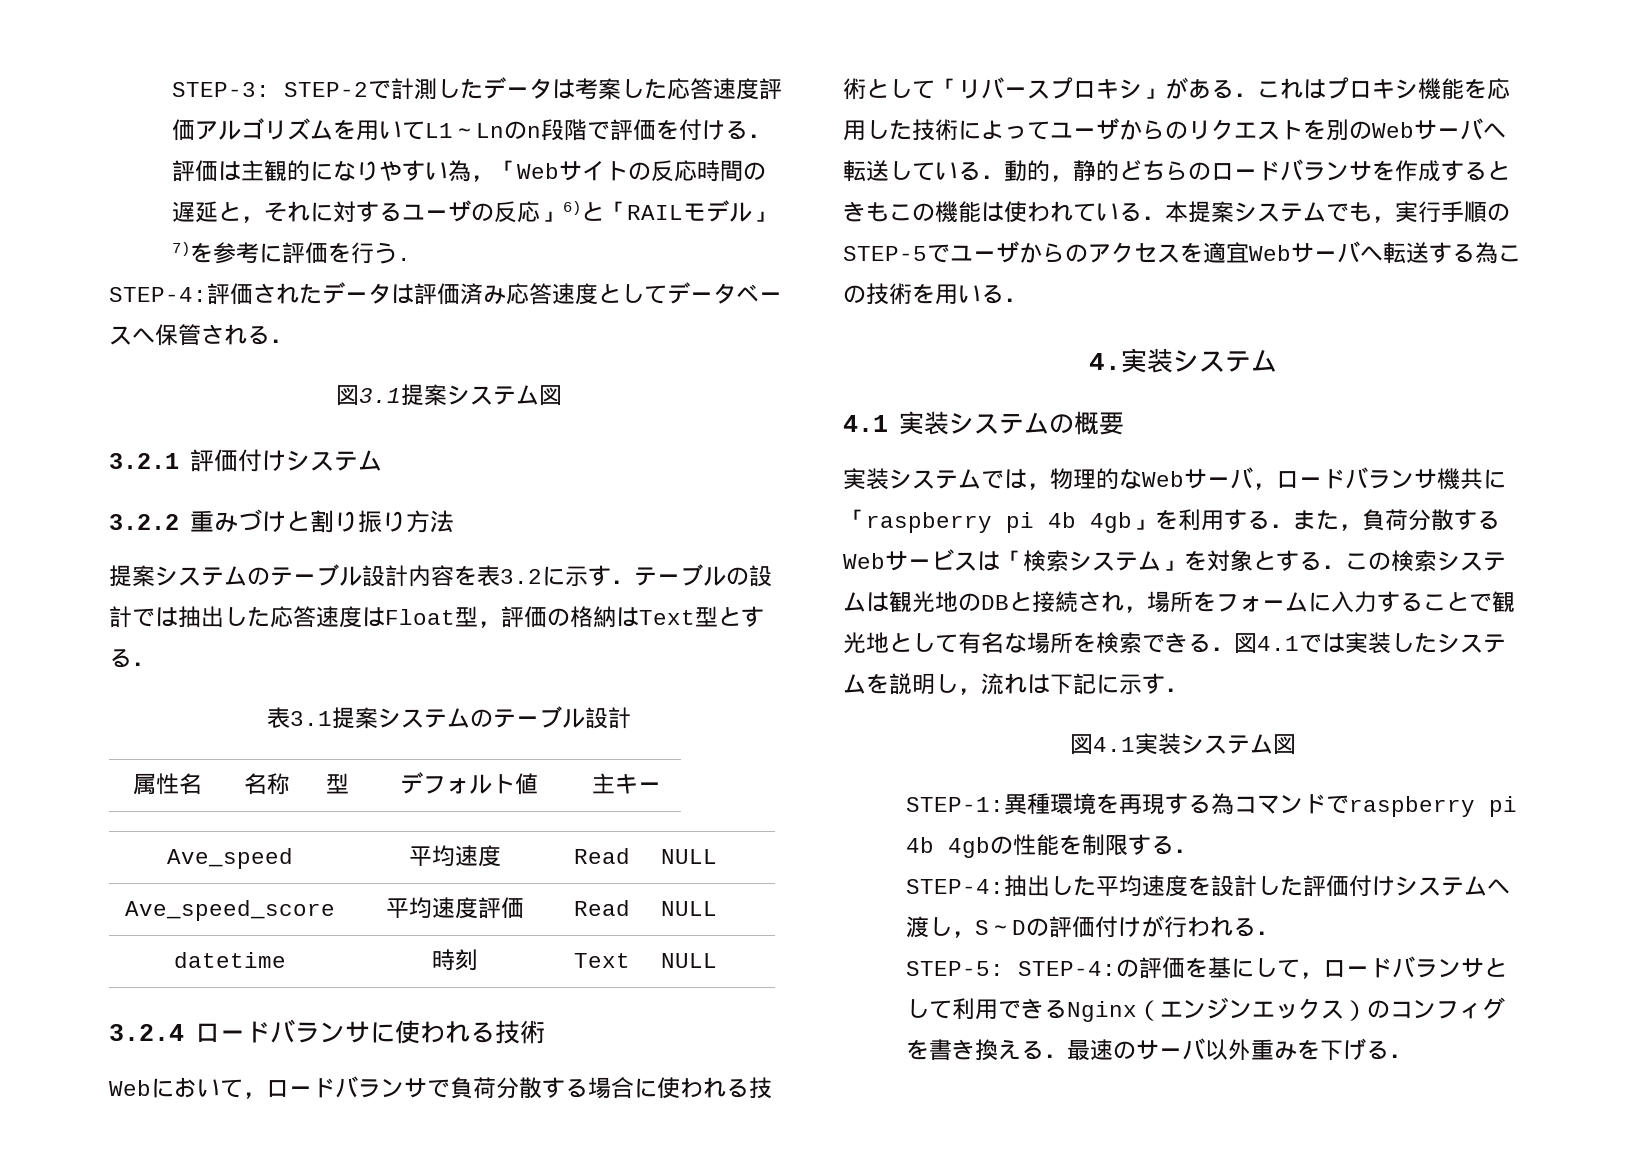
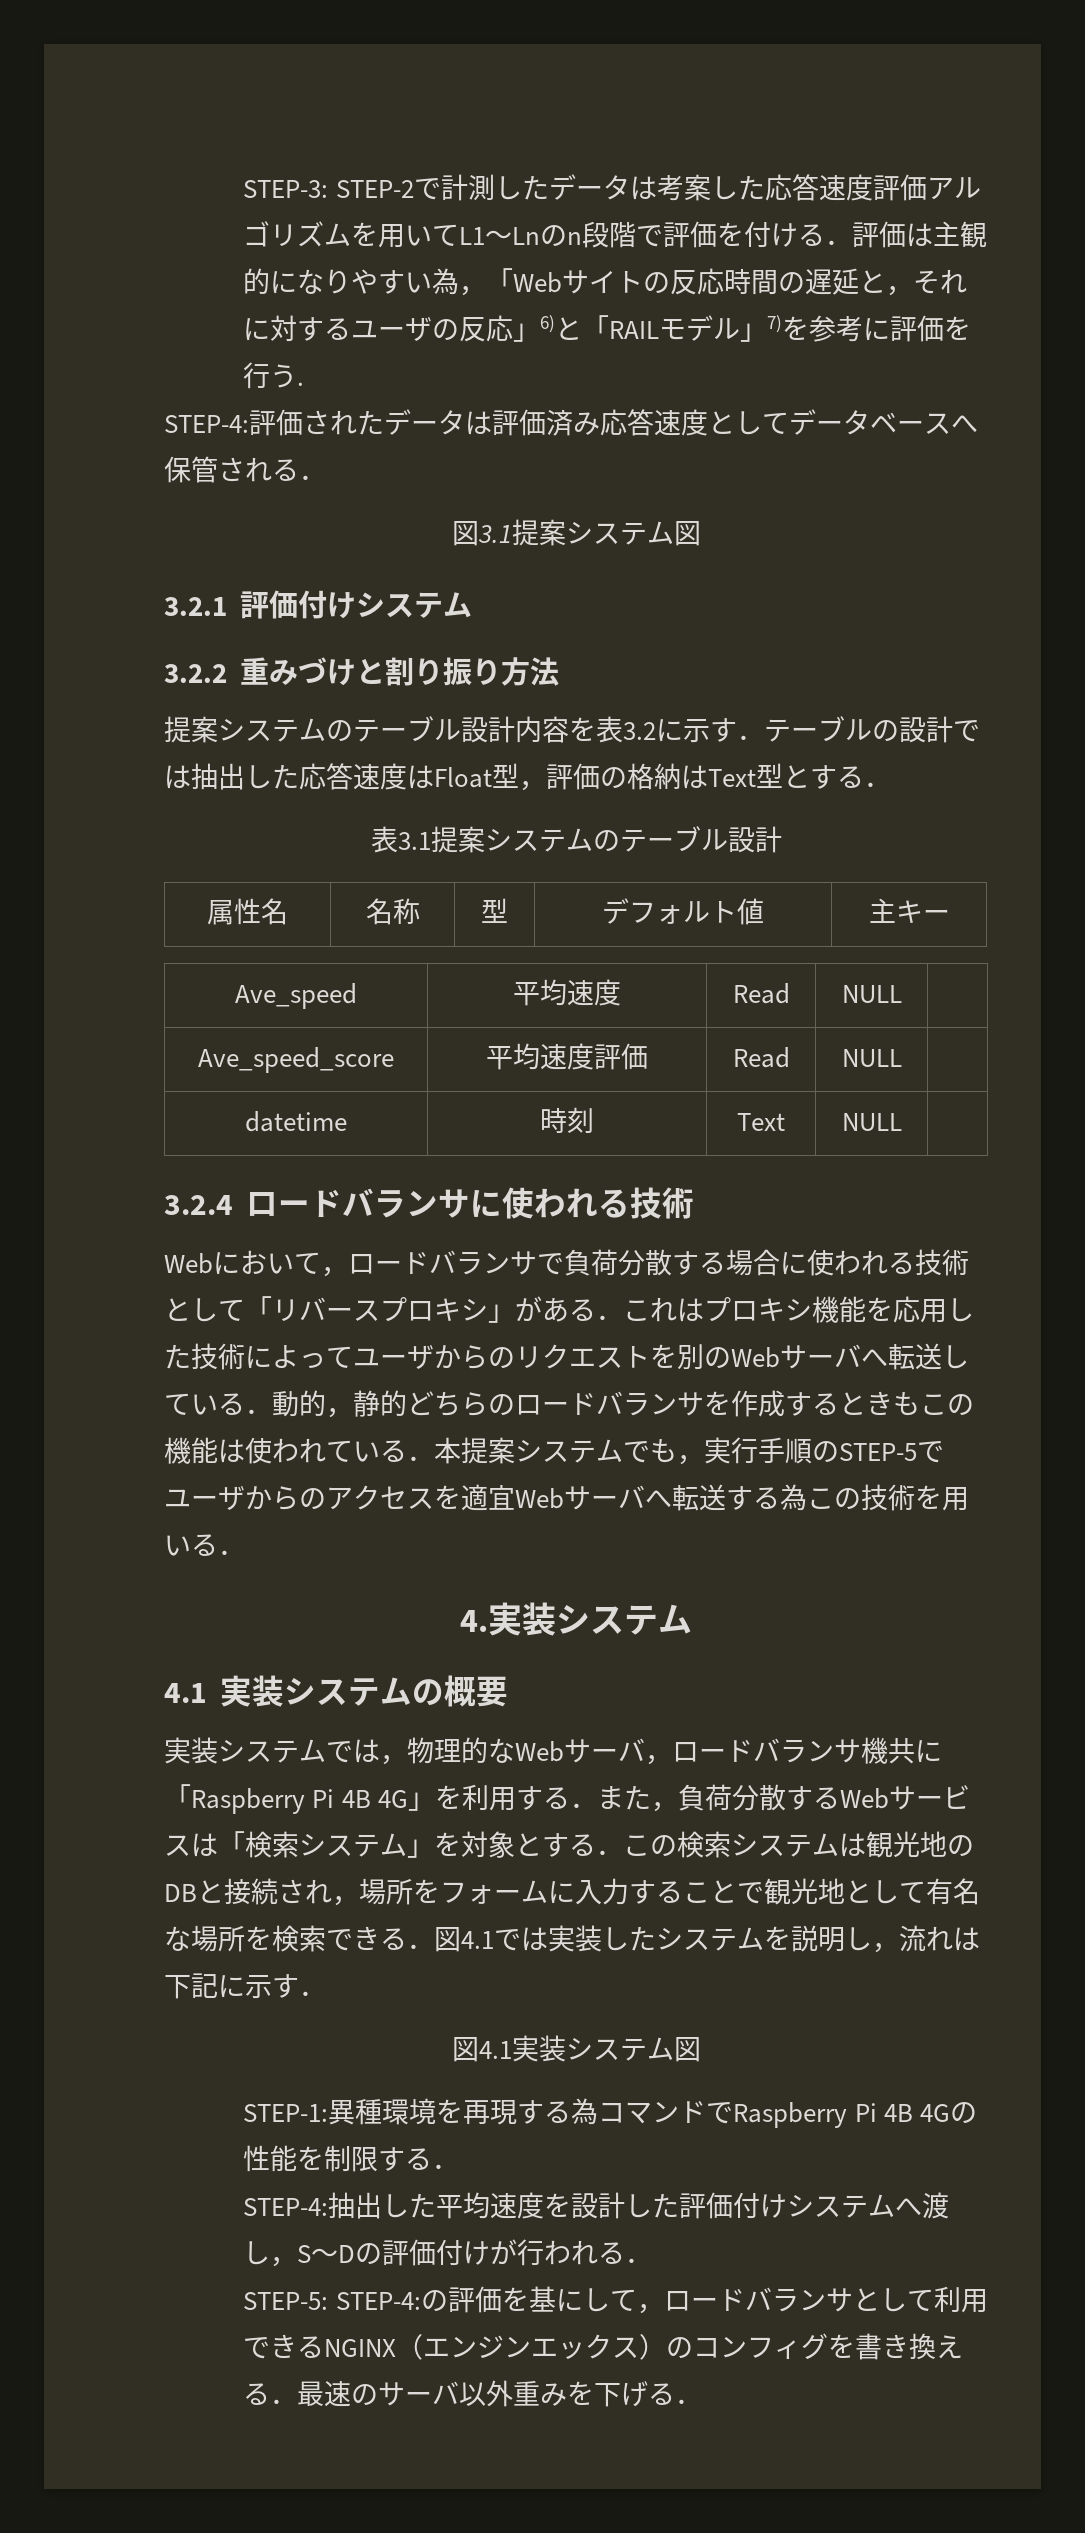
- 実装システムでは，物理的なWebサーバ，ロードバランサ機共に「raspberry pi 4b 4gb」を利用する．また，負荷分散するWebサービスは「検索システム」を対象とする．この検索システムは観光地のDBと接続され，場所をフォームに入力することで観光地として有名な場所を検索できる．図4.1では実装したシステムを説明し，流れは下記に示す．
+ 実装システムでは，物理的なWebサーバ，ロードバランサ機共に「Raspberry Pi 4B 4G」を利用する．また，負荷分散するWebサービスは「検索システム」を対象とする．この検索システムは観光地のDBと接続され，場所をフォームに入力することで観光地として有名な場所を検索できる．図4.1では実装したシステムを説明し，流れは下記に示す．
- STEP-1:異種環境を再現する為コマンドでraspberry pi 4b 4gbの性能を制限する．
+ STEP-1:異種環境を再現する為コマンドでRaspberry Pi 4B 4Gの性能を制限する．
- STEP-5: STEP-4:の評価を基にして，ロードバランサとして利用できるNginx（エンジンエックス）のコンフィグを書き換える．最速のサーバ以外重みを下げる．
+ STEP-5: STEP-4:の評価を基にして，ロードバランサとして利用できるNGINX（エンジンエックス）のコンフィグを書き換える．最速のサーバ以外重みを下げる．

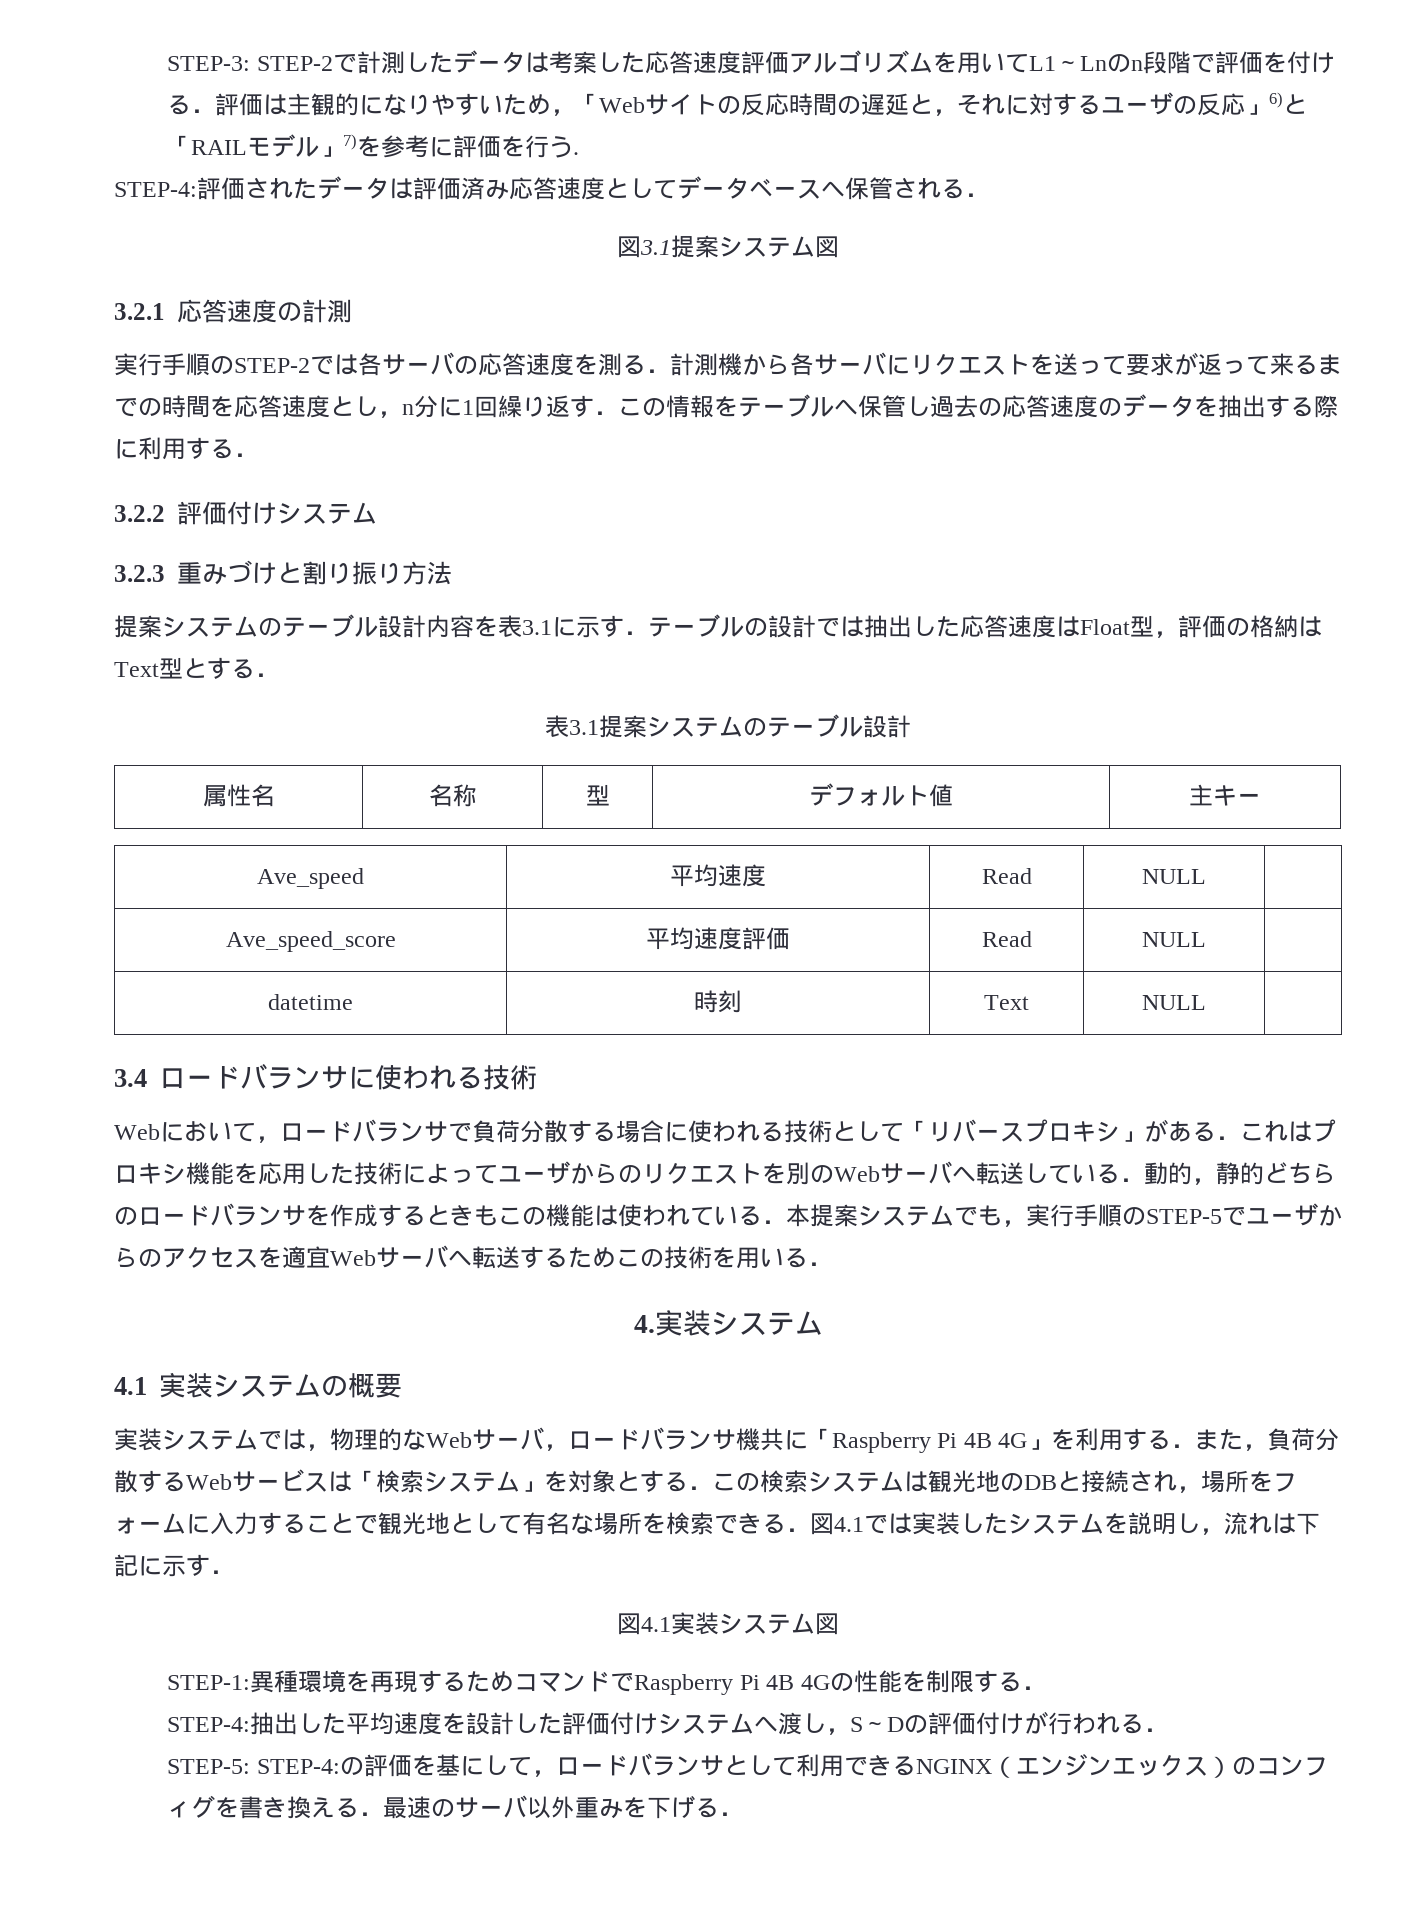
- STEP-3: STEP-2で計測したデータは考案した応答速度評価アルゴリズムを用いてL1～Lnのn段階で評価を付ける．評価は主観的になりやすい為，「Webサイトの反応時間の遅延と，それに対するユーザの反応」6)と「RAILモデル」7)を参考に評価を行う.
+ STEP-3: STEP-2で計測したデータは考案した応答速度評価アルゴリズムを用いてL1～Lnのn段階で評価を付ける．評価は主観的になりやすいため，「Webサイトの反応時間の遅延と，それに対するユーザの反応」6)と「RAILモデル」7)を参考に評価を行う.
- 3.2.1評価付けシステム
+ 3.2.1応答速度の計測
+ 実行手順のSTEP-2では各サーバの応答速度を測る．計測機から各サーバにリクエストを送って要求が返って来るまでの時間を応答速度とし，n分に1回繰り返す．この情報をテーブルへ保管し過去の応答速度のデータを抽出する際に利用する．
+ 3.2.2評価付けシステム
- 3.2.2重みづけと割り振り方法
+ 3.2.3重みづけと割り振り方法
- 提案システムのテーブル設計内容を表3.2に示す．テーブルの設計では抽出した応答速度はFloat型，評価の格納はText型とする．
+ 提案システムのテーブル設計内容を表3.1に示す．テーブルの設計では抽出した応答速度はFloat型，評価の格納はText型とする．
- 3.2.4ロードバランサに使われる技術
+ 3.4ロードバランサに使われる技術
- Webにおいて，ロードバランサで負荷分散する場合に使われる技術として「リバースプロキシ」がある．これはプロキシ機能を応用した技術によってユーザからのリクエストを別のWebサーバへ転送している．動的，静的どちらのロードバランサを作成するときもこの機能は使われている．本提案システムでも，実行手順のSTEP-5でユーザからのアクセスを適宜Webサーバへ転送する為この技術を用いる．
+ Webにおいて，ロードバランサで負荷分散する場合に使われる技術として「リバースプロキシ」がある．これはプロキシ機能を応用した技術によってユーザからのリクエストを別のWebサーバへ転送している．動的，静的どちらのロードバランサを作成するときもこの機能は使われている．本提案システムでも，実行手順のSTEP-5でユーザからのアクセスを適宜Webサーバへ転送するためこの技術を用いる．
- STEP-1:異種環境を再現する為コマンドでRaspberry Pi 4B 4Gの性能を制限する．
+ STEP-1:異種環境を再現するためコマンドでRaspberry Pi 4B 4Gの性能を制限する．

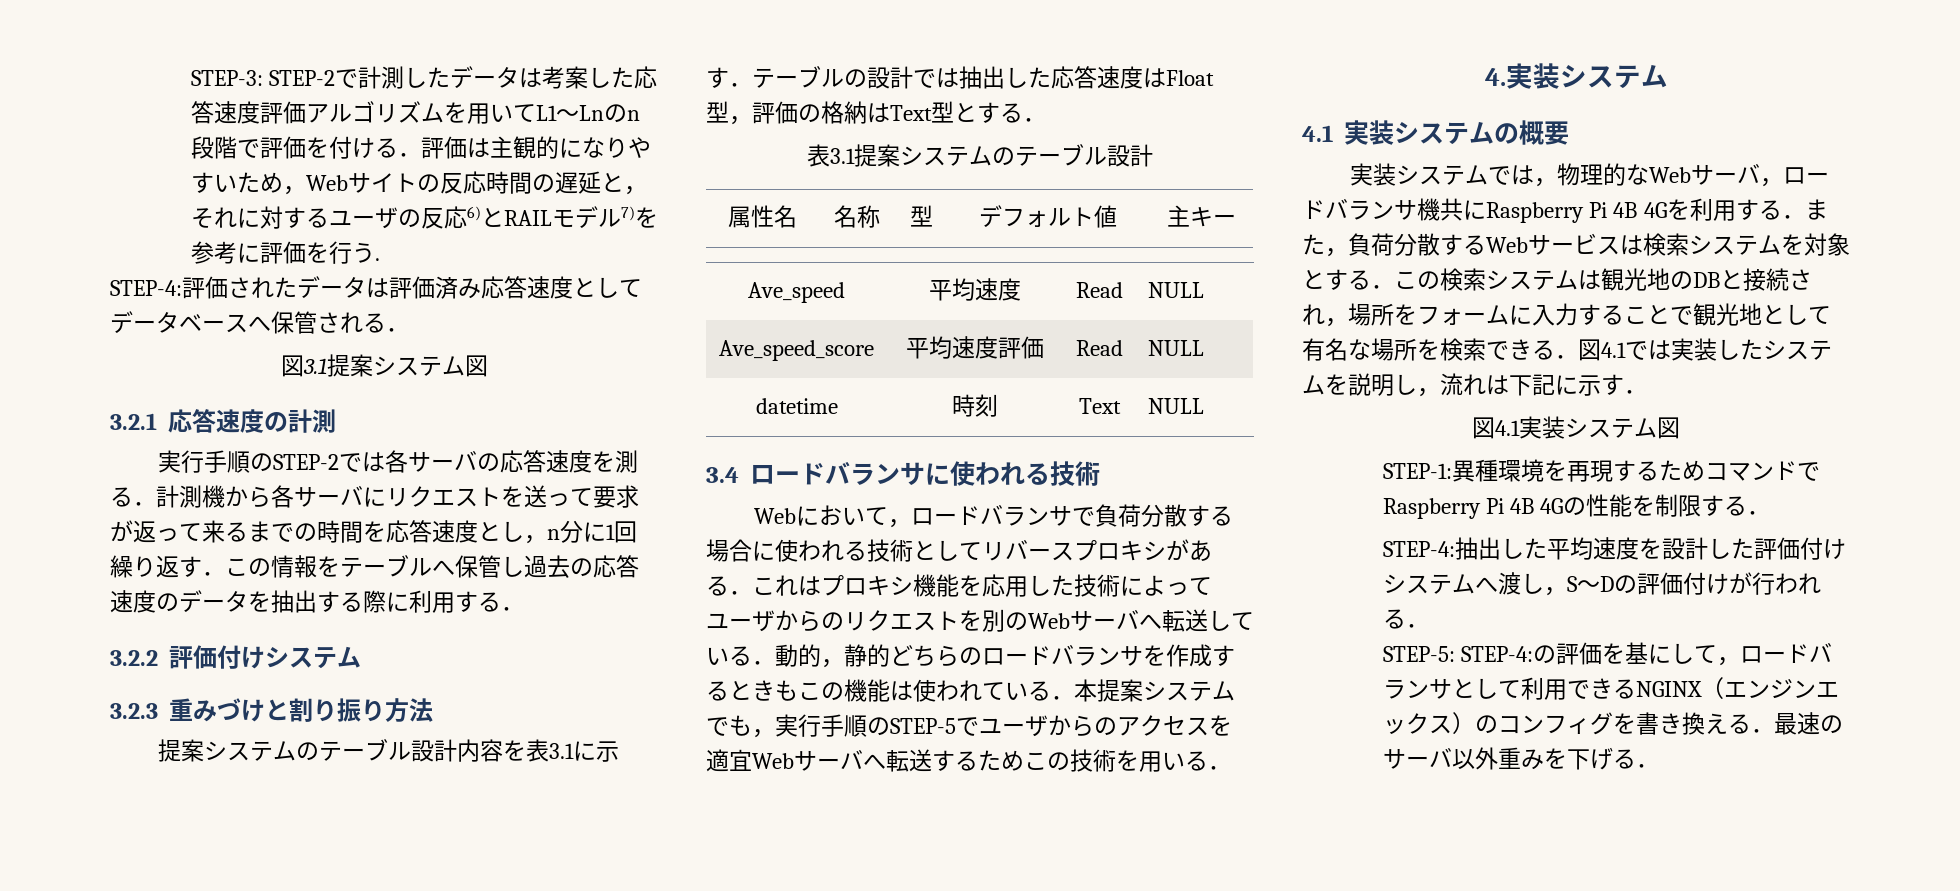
- STEP-3: STEP-2で計測したデータは考案した応答速度評価アルゴリズムを用いてL1～Lnのn段階で評価を付ける．評価は主観的になりやすいため，「Webサイトの反応時間の遅延と，それに対するユーザの反応」6)と「RAILモデル」7)を参考に評価を行う.
+ STEP-3: STEP-2で計測したデータは考案した応答速度評価アルゴリズムを用いてL1～Lnのn段階で評価を付ける．評価は主観的になりやすいため，Webサイトの反応時間の遅延と，それに対するユーザの反応6)とRAILモデル7)を参考に評価を行う.
- Webにおいて，ロードバランサで負荷分散する場合に使われる技術として「リバースプロキシ」がある．これはプロキシ機能を応用した技術によってユーザからのリクエストを別のWebサーバへ転送している．動的，静的どちらのロードバランサを作成するときもこの機能は使われている．本提案システムでも，実行手順のSTEP-5でユーザからのアクセスを適宜Webサーバへ転送するためこの技術を用いる．
+ Webにおいて，ロードバランサで負荷分散する場合に使われる技術としてリバースプロキシがある．これはプロキシ機能を応用した技術によってユーザからのリクエストを別のWebサーバへ転送している．動的，静的どちらのロードバランサを作成するときもこの機能は使われている．本提案システムでも，実行手順のSTEP-5でユーザからのアクセスを適宜Webサーバへ転送するためこの技術を用いる．
- 実装システムでは，物理的なWebサーバ，ロードバランサ機共に「Raspberry Pi 4B 4G」を利用する．また，負荷分散するWebサービスは「検索システム」を対象とする．この検索システムは観光地のDBと接続され，場所をフォームに入力することで観光地として有名な場所を検索できる．図4.1では実装したシステムを説明し，流れは下記に示す．
+ 実装システムでは，物理的なWebサーバ，ロードバランサ機共にRaspberry Pi 4B 4Gを利用する．また，負荷分散するWebサービスは検索システムを対象とする．この検索システムは観光地のDBと接続され，場所をフォームに入力することで観光地として有名な場所を検索できる．図4.1では実装したシステムを説明し，流れは下記に示す．

